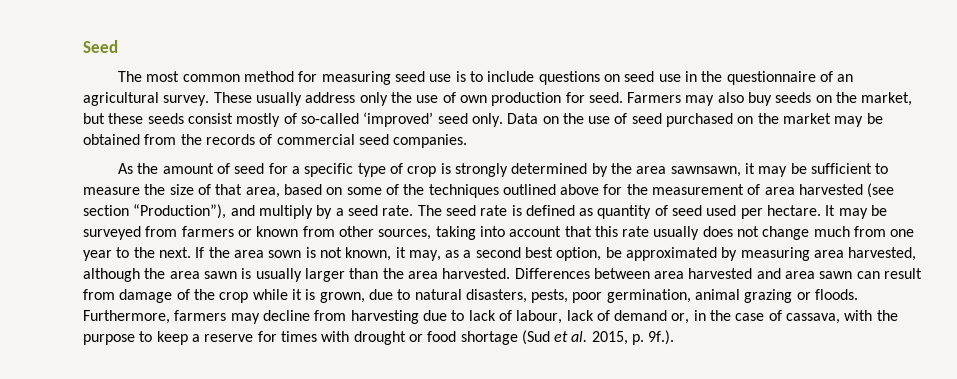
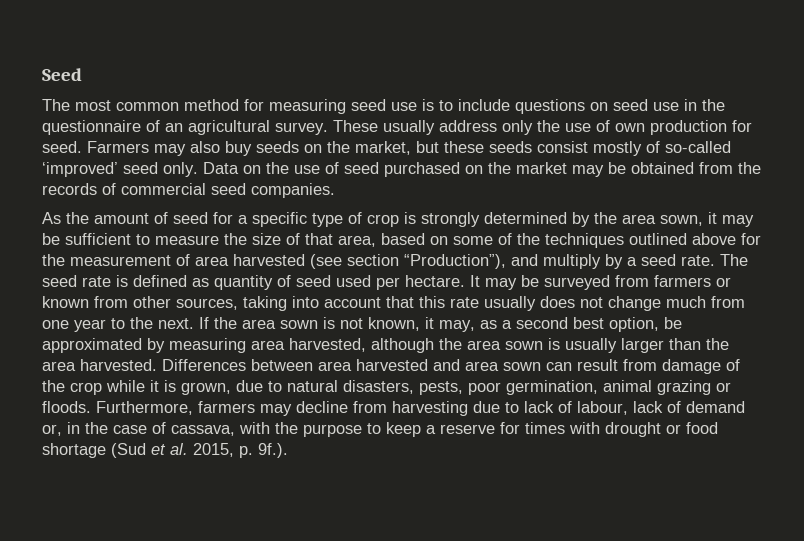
- As the amount of seed for a specific type of crop is strongly determined by the area sawnsawn, it may be sufficient to measure the size of that area, based on some of the techniques outlined above for the measurement of area harvested (see section “Production”), and multiply by a seed rate.
+ As the amount of seed for a specific type of crop is strongly determined by the area sown, it may be sufficient to measure the size of that area, based on some of the techniques outlined above for the measurement of area harvested (see section “Production”), and multiply by a seed rate.
- If the area sown is not known, it may, as a second best option, be approximated by measuring area harvested, although the area sawn is usually larger than the area harvested.
+ If the area sown is not known, it may, as a second best option, be approximated by measuring area harvested, although the area sown is usually larger than the area harvested.
- Differences between area harvested and area sawn can result from damage of the crop while it is grown, due to natural disasters, pests, poor germination, animal grazing or floods.
+ Differences between area harvested and area sown can result from damage of the crop while it is grown, due to natural disasters, pests, poor germination, animal grazing or floods.

